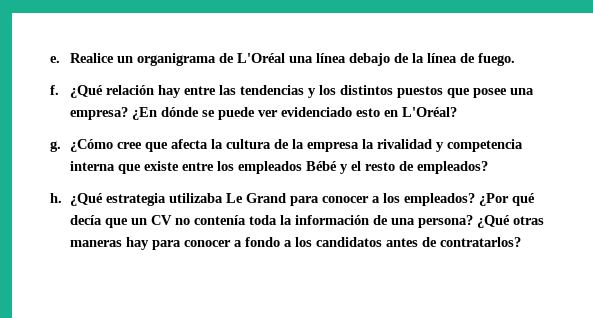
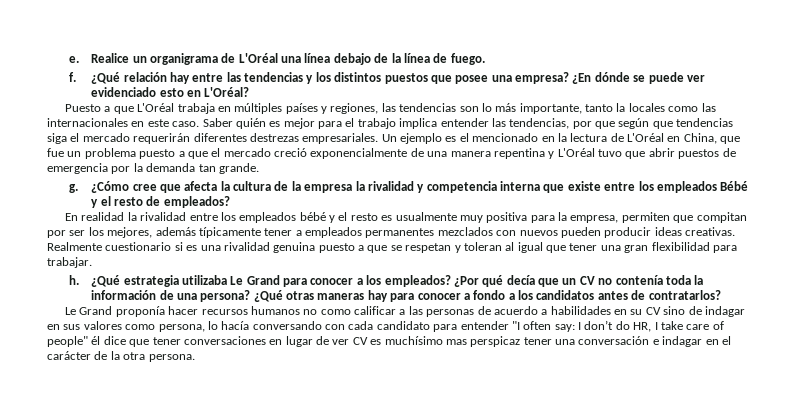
+ Puesto a que L'Oréal trabaja en múltiples países y regiones, las tendencias son lo más importante, tanto la locales como las internacionales en este caso. Saber quién es mejor para el trabajo implica entender las tendencias, por que según que tendencias siga el mercado requerirán diferentes destrezas empresariales. Un ejemplo es el mencionado en la lectura de L'Oréal en China, que fue un problema puesto a que el mercado creció exponencialmente de una manera repentina y L'Oréal tuvo que abrir puestos de emergencia por la demanda tan grande.
+ En realidad la rivalidad entre los empleados bébé y el resto es usualmente muy positiva para la empresa, permiten que compitan por ser los mejores, además típicamente tener a empleados permanentes mezclados con nuevos pueden producir ideas creativas. Realmente cuestionario si es una rivalidad genuina puesto a que se respetan y toleran al igual que tener una gran flexibilidad para trabajar.
+ Le Grand proponía hacer recursos humanos no como calificar a las personas de acuerdo a habilidades en su CV sino de indagar en sus valores como persona, lo hacía conversando con cada candidato para entender "I often say: I don’t do HR, I take care of people" él dice que tener conversaciones en lugar de ver CV es muchísimo mas perspicaz tener una conversación e indagar en el carácter de la otra persona.

